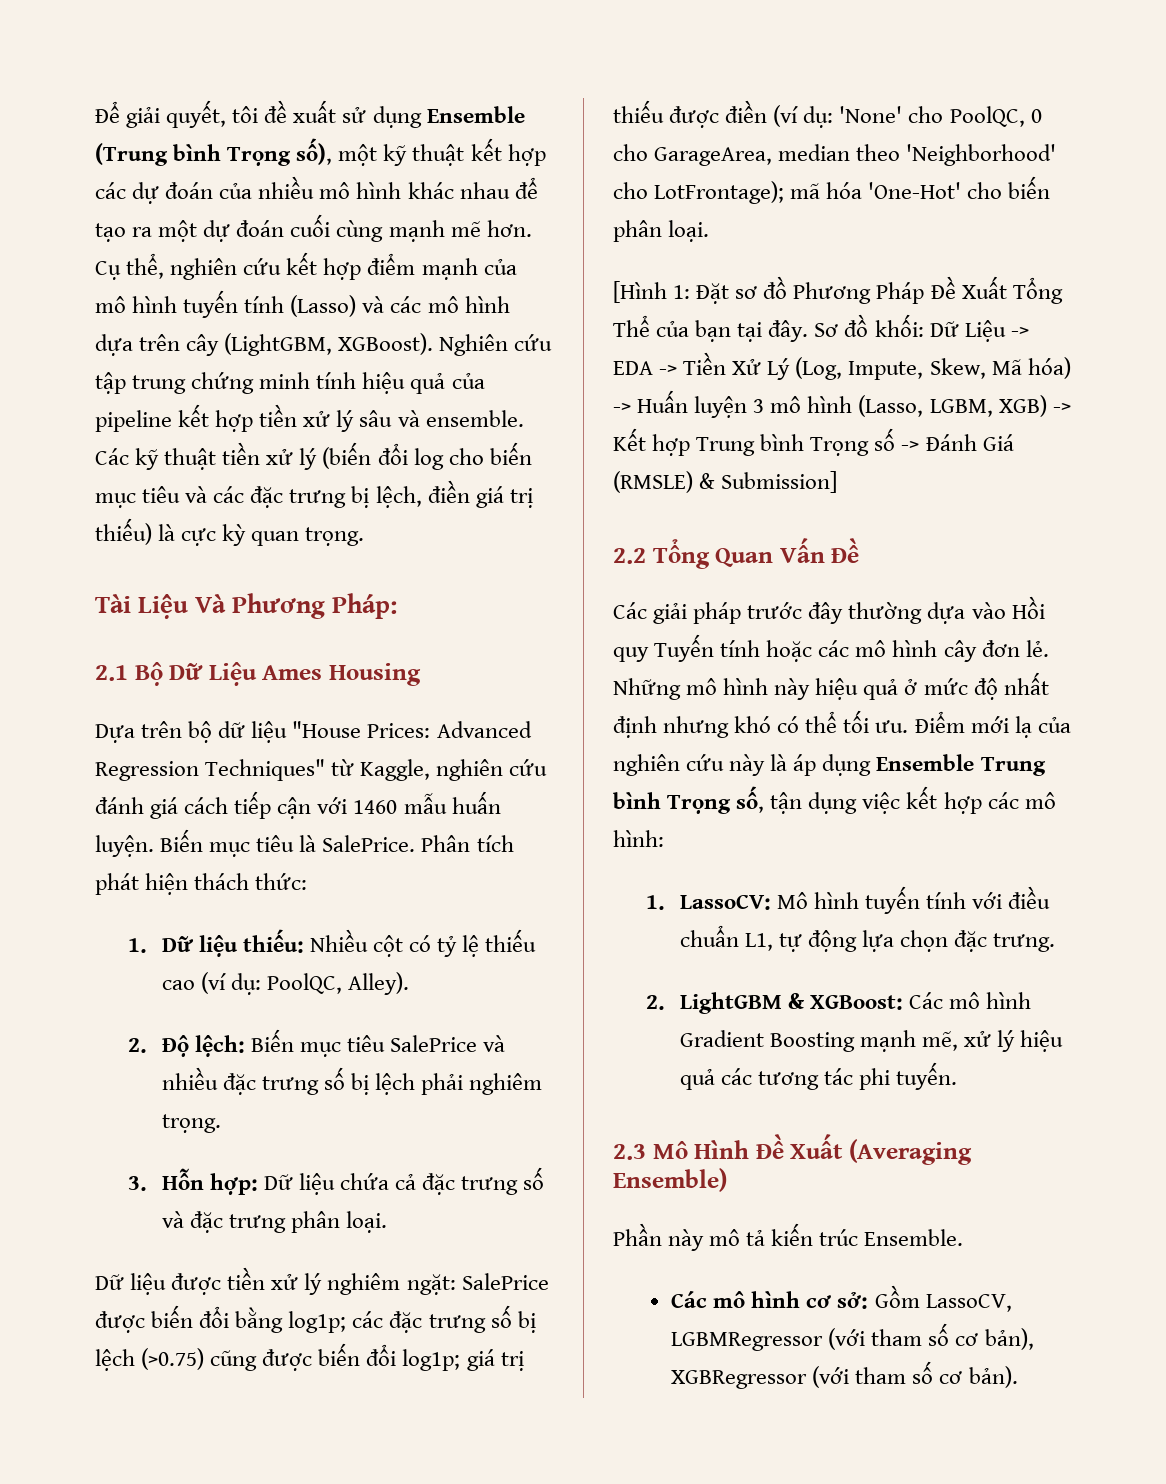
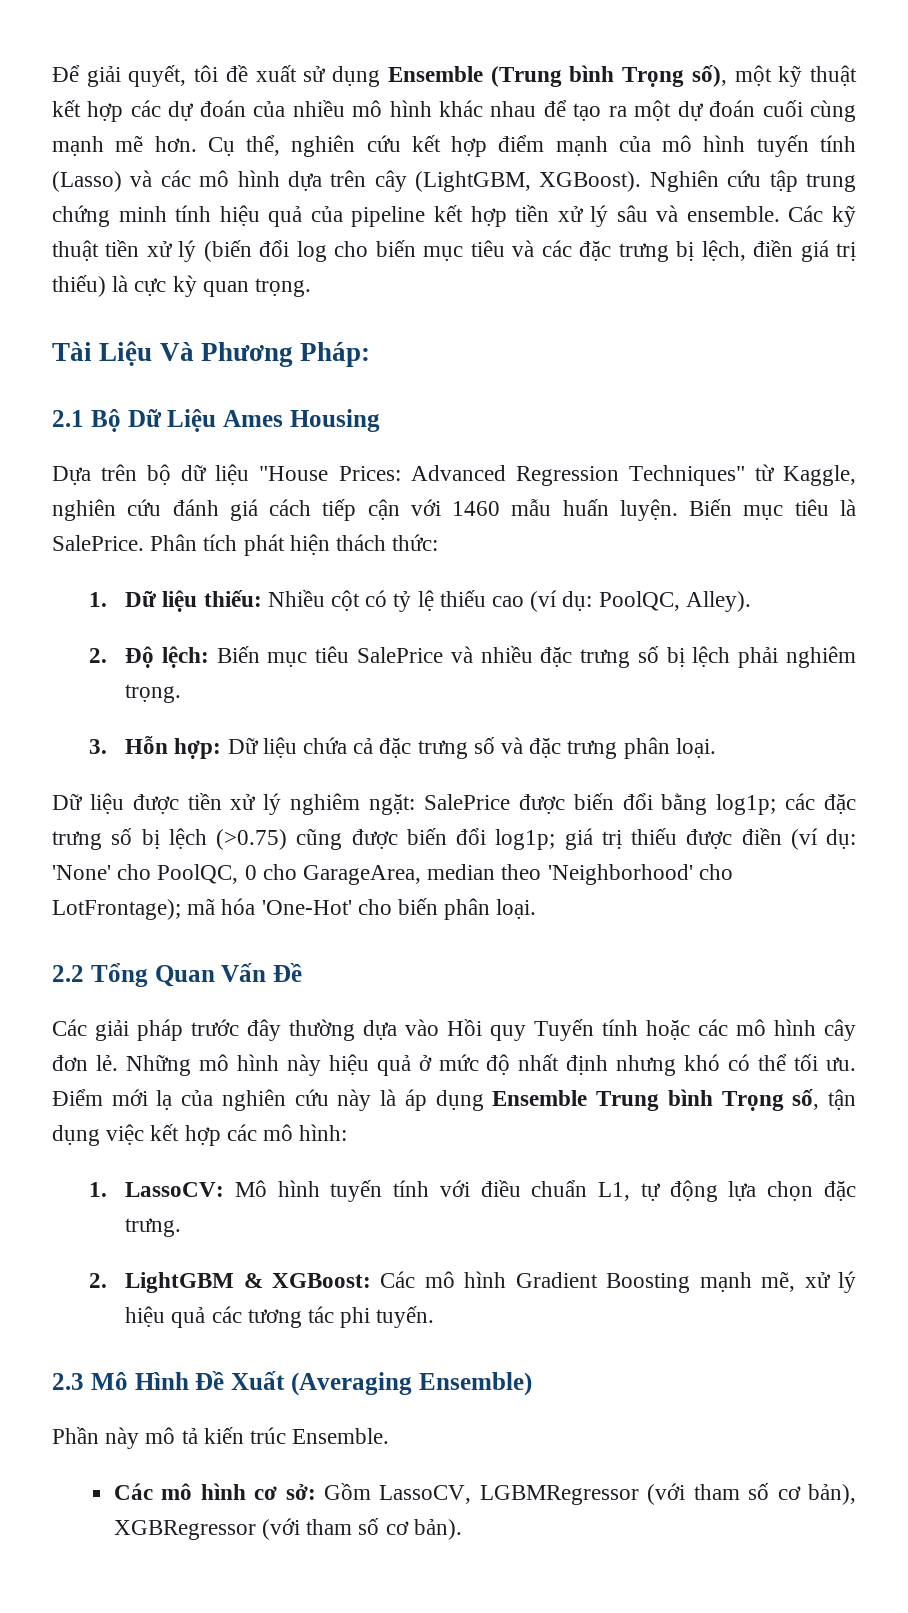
- [Hình 1: Đặt sơ đồ Phương Pháp Đề Xuất Tổng Thể của bạn tại đây. Sơ đồ khối: Dữ Liệu -> EDA -> Tiền Xử Lý (Log, Impute, Skew, Mã hóa) -> Huấn luyện 3 mô hình (Lasso, LGBM, XGB) -> Kết hợp Trung bình Trọng số -> Đánh Giá (RMSLE) & Submission]

